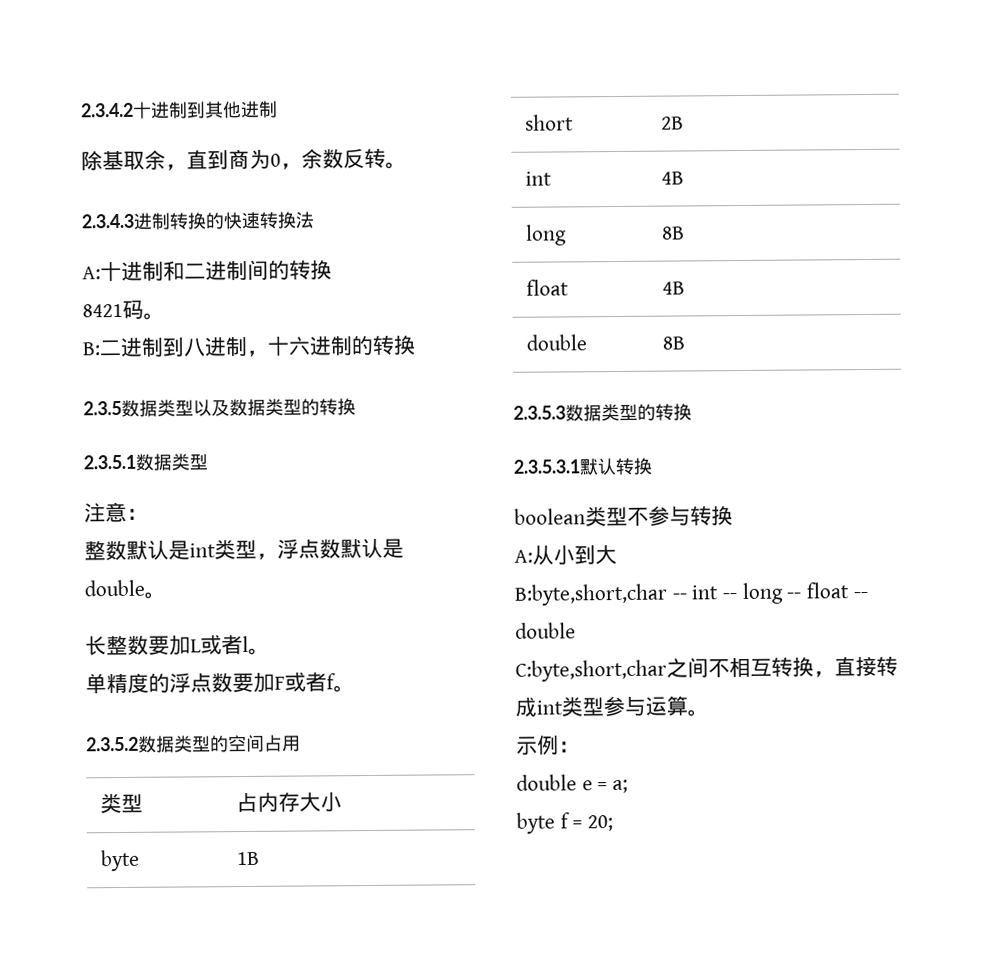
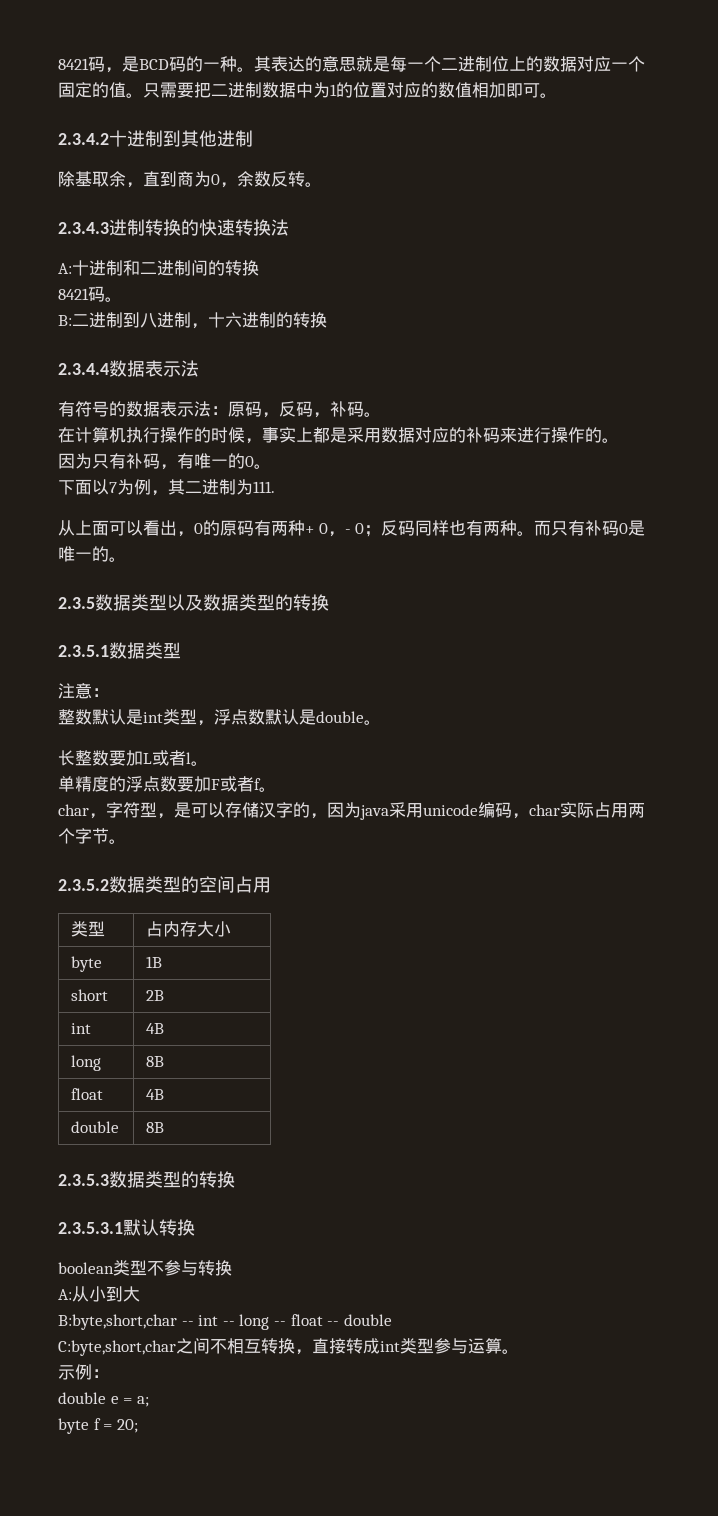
+ 8421码，是BCD码的一种。其表达的意思就是每一个二进制位上的数据对应一个固定的值。只需要把二进制数据中为1的位置对应的数值相加即可。
+ 2.3.4.4数据表示法
+ 有符号的数据表示法：原码，反码，补码。
+ 在计算机执行操作的时候，事实上都是采用数据对应的补码来进行操作的。
+ 因为只有补码，有唯一的0。
+ 下面以7为例，其二进制为111.
+ 从上面可以看出，0的原码有两种+ 0，- 0；反码同样也有两种。而只有补码0是唯一的。
+ char，字符型，是可以存储汉字的，因为java采用unicode编码，char实际占用两个字节。

